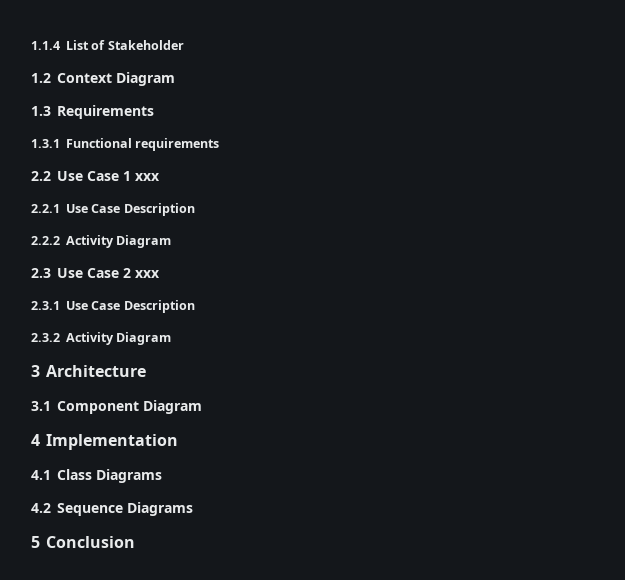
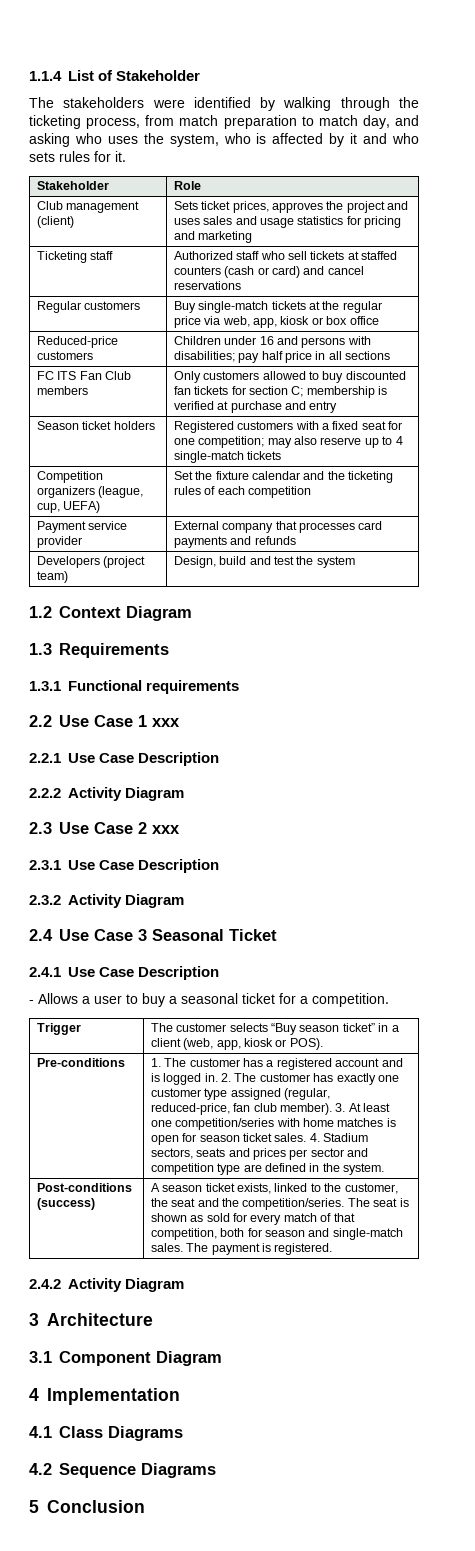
+ The stakeholders were identified by walking through the ticketing process, from match preparation to match day, and asking who uses the system, who is affected by it and who sets rules for it.
+ Stakeholder | Role
+ Club management (client) | Sets ticket prices, approves the project and uses sales and usage statistics for pricing and marketing
+ Ticketing staff | Authorized staff who sell tickets at staffed counters (cash or card) and cancel reservations
+ Regular customers | Buy single-match tickets at the regular price via web, app, kiosk or box office
+ Reduced-price customers | Children under 16 and persons with disabilities; pay half price in all sections
+ FC ITS Fan Club members | Only customers allowed to buy discounted fan tickets for section C; membership is verified at purchase and entry
+ Season ticket holders | Registered customers with a fixed seat for one competition; may also reserve up to 4 single-match tickets
+ Competition organizers (league, cup, UEFA) | Set the fixture calendar and the ticketing rules of each competition
+ Payment service provider | External company that processes card payments and refunds
+ Developers (project team) | Design, build and test the system
+ 2.4 Use Case 3 Seasonal Ticket
+ 2.4.1 Use Case Description
+ - Allows a user to buy a seasonal ticket for a competition.
+ Trigger | The customer selects “Buy season ticket” in a client (web, app, kiosk or POS).
+ Pre-conditions | 1. The customer has a registered account and is logged in. 2. The customer has exactly one customer type assigned (regular, reduced-price, fan club member). 3. At least one competition/series with home matches is open for season ticket sales. 4. Stadium sectors, seats and prices per sector and competition type are defined in the system.
+ Post-conditions (success) | A season ticket exists, linked to the customer, the seat and the competition/series. The seat is shown as sold for every match of that competition, both for season and single-match sales. The payment is registered.
+ 2.4.2 Activity Diagram

